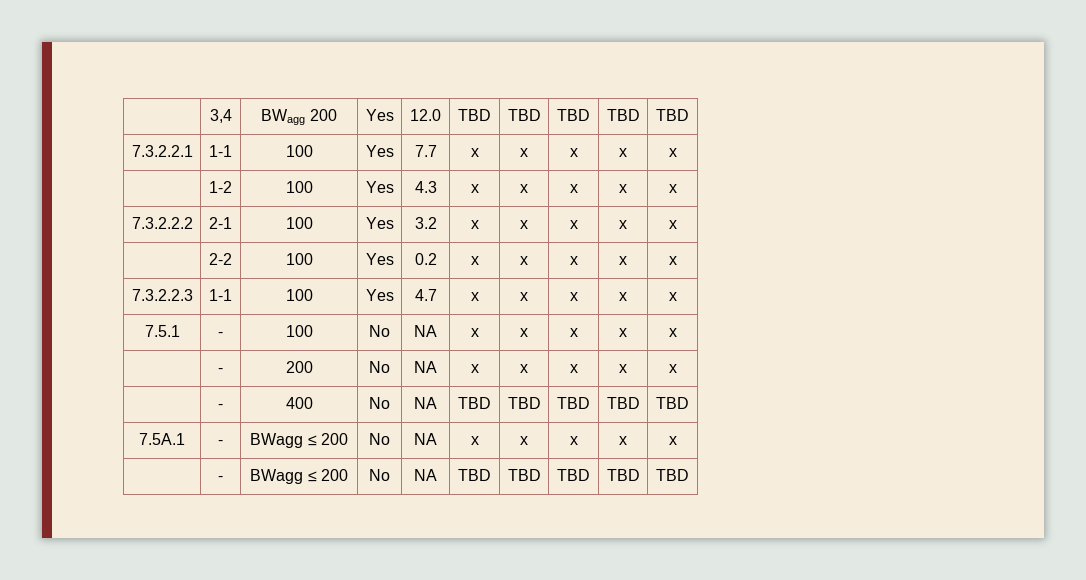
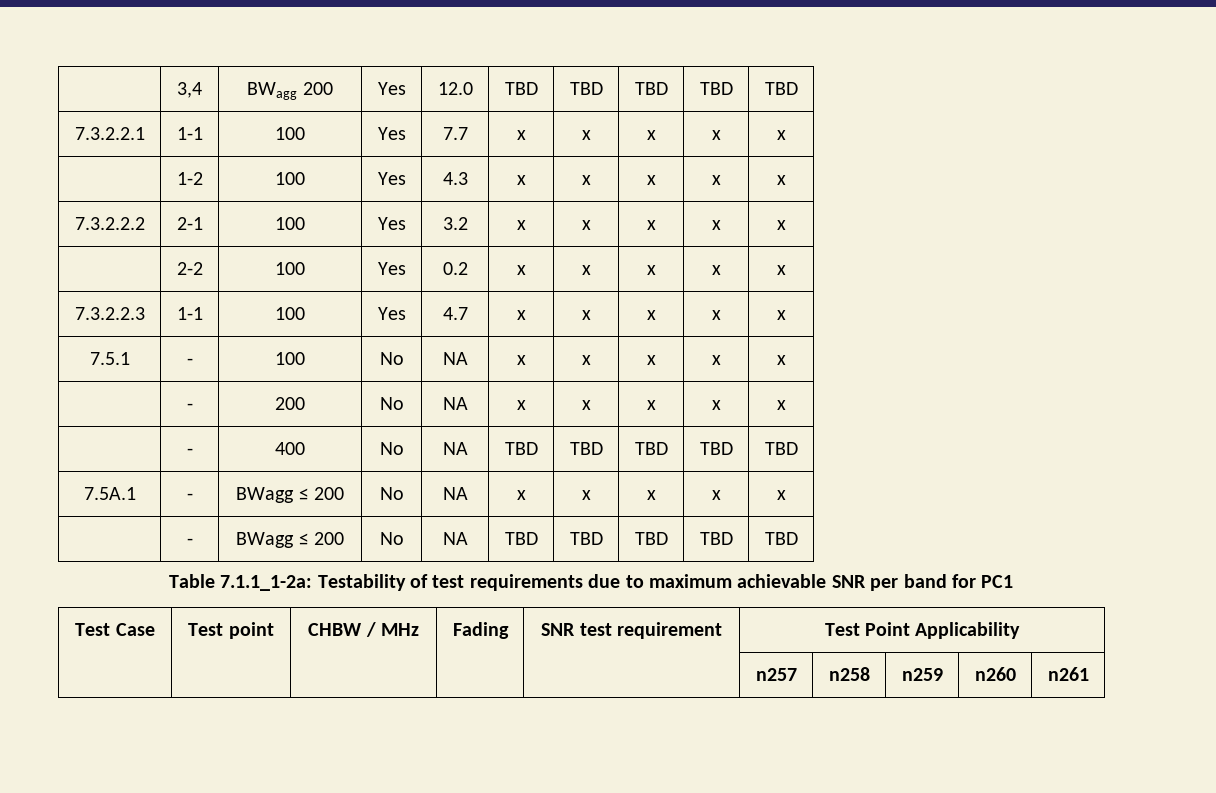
+ Table 7.1.1_1-2a: Testability of test requirements due to maximum achievable SNR per band for PC1
+ Test Case | Test point | CHBW / MHz | Fading | SNR test requirement | Test Point Applicability
+ | | | | | n257 | n258 | n259 | n260 | n261

